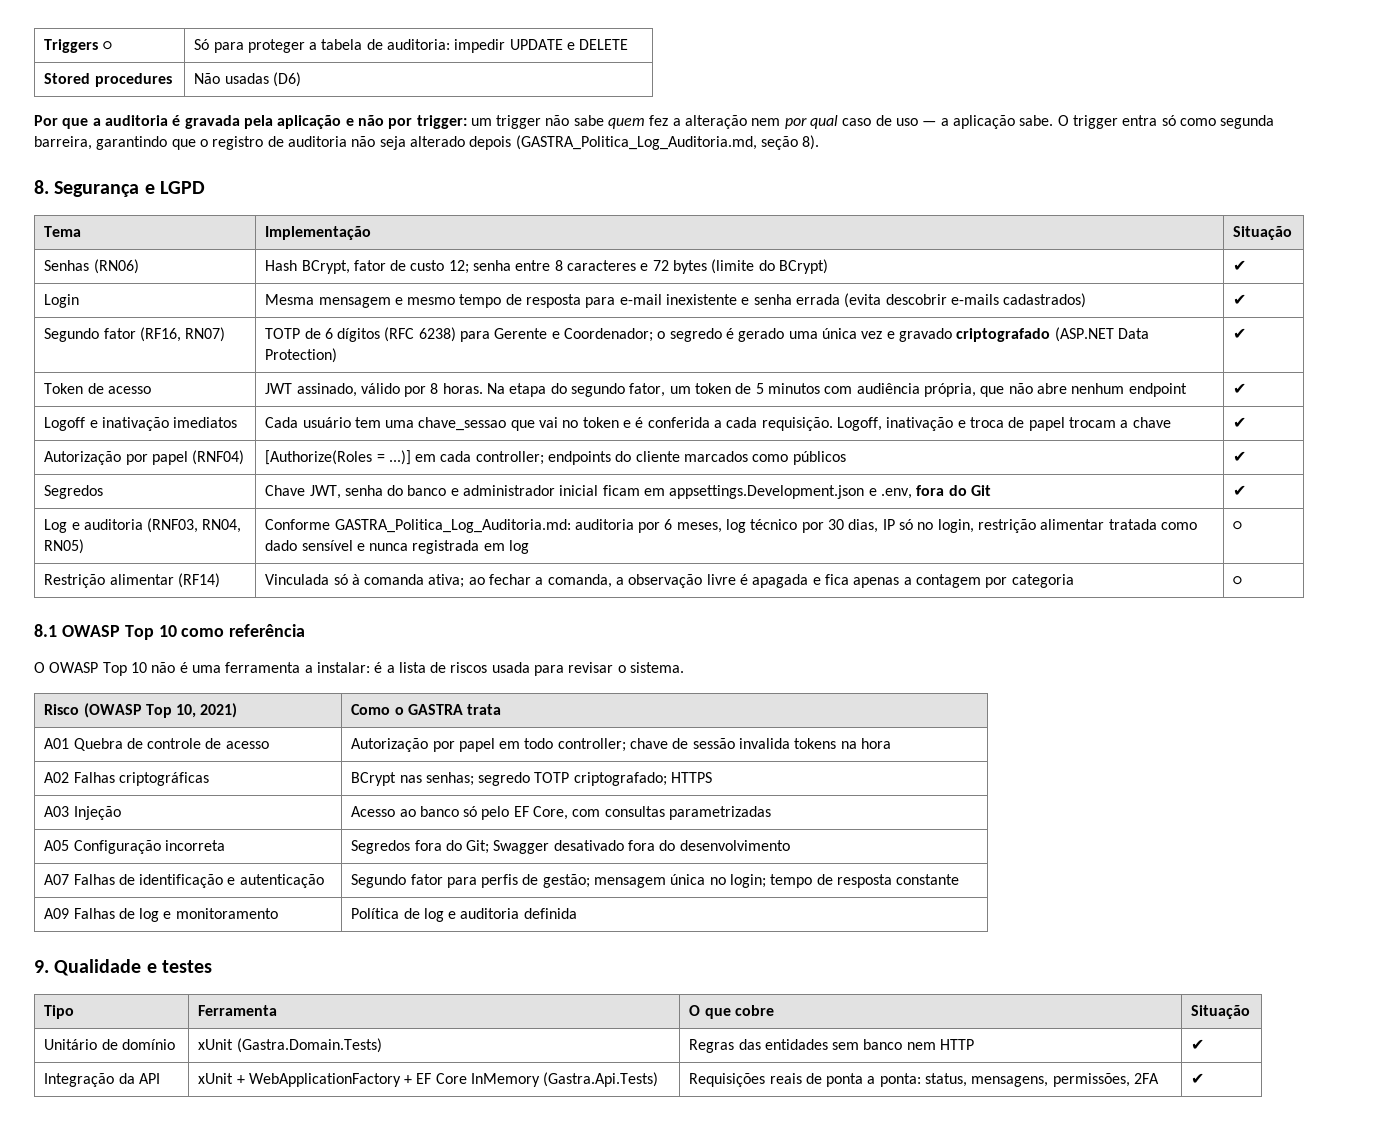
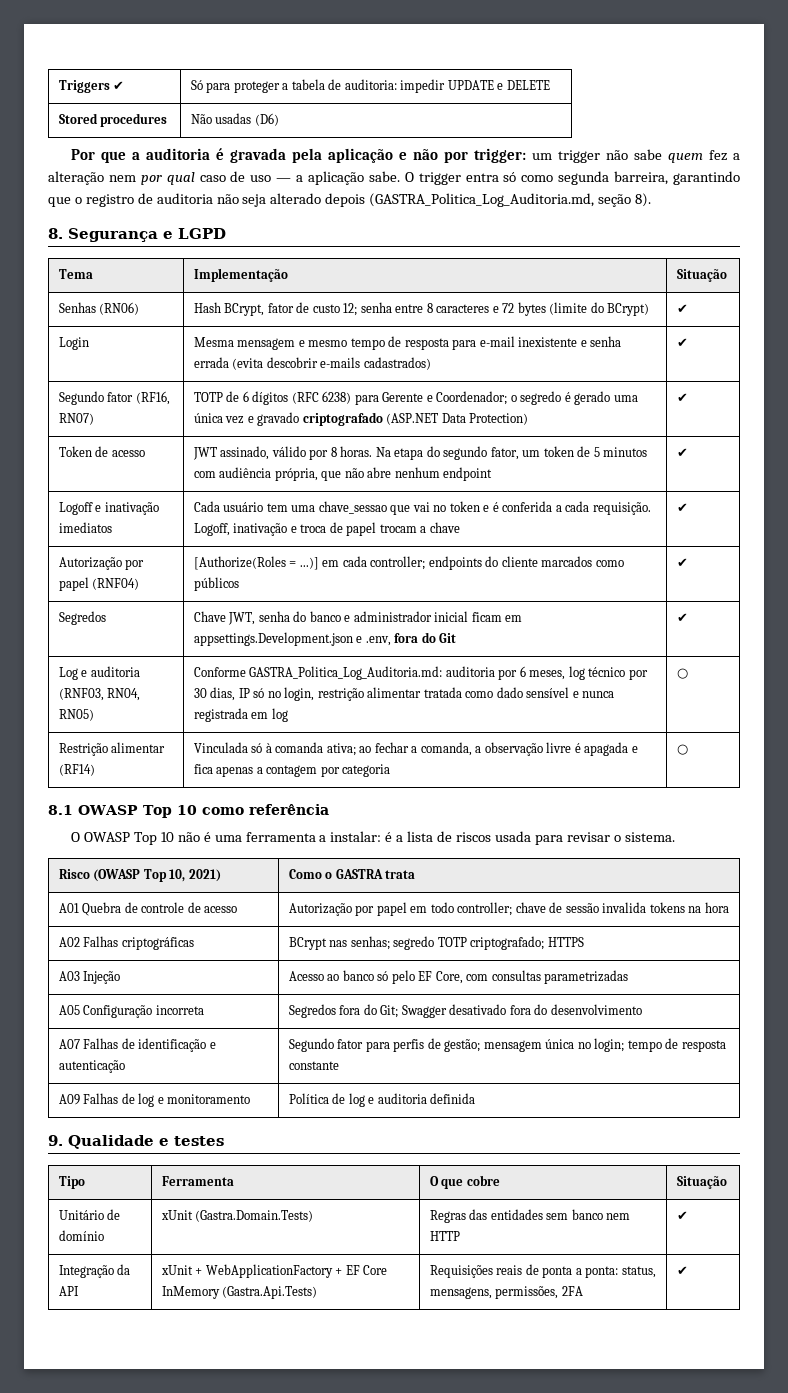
- Triggers ○ | Só para proteger a tabela de auditoria: impedir UPDATE e DELETE
+ Triggers ✔ | Só para proteger a tabela de auditoria: impedir UPDATE e DELETE

